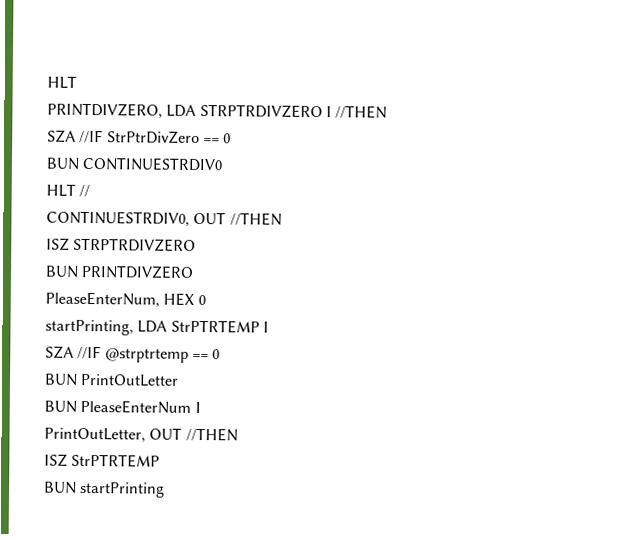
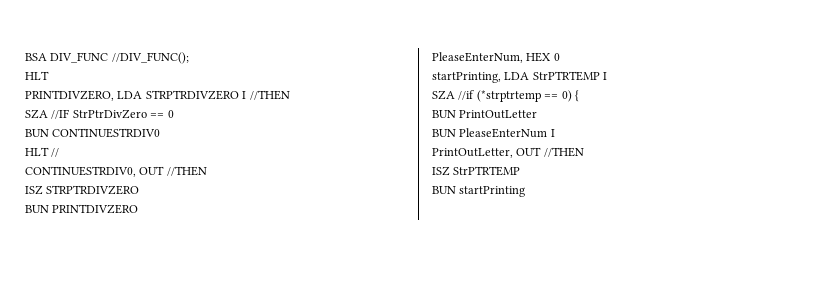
+ BSA DIV_FUNC //DIV_FUNC();
- SZA //IF @strptrtemp == 0
+ SZA //if (*strptrtemp == 0) {

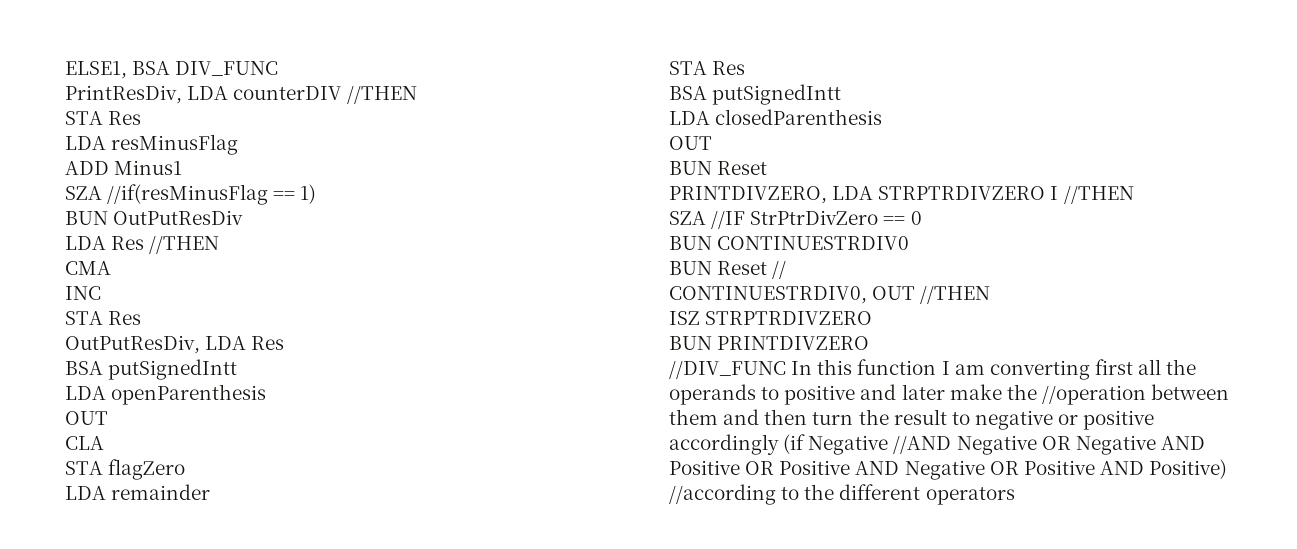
- BSA DIV_FUNC //DIV_FUNC();
- HLT
+ ELSE1, BSA DIV_FUNC
+ PrintResDiv, LDA counterDIV //THEN
+ STA Res
+ LDA resMinusFlag
+ ADD Minus1
+ SZA //if(resMinusFlag == 1)
+ BUN OutPutResDiv
+ LDA Res //THEN
+ CMA
+ INC
+ STA Res
+ OutPutResDiv, LDA Res
+ BSA putSignedIntt
+ LDA openParenthesis
+ OUT
+ CLA
+ STA flagZero
+ LDA remainder
+ STA Res
+ BSA putSignedIntt
+ LDA closedParenthesis
+ OUT
+ BUN Reset
  BUN CONTINUESTRDIV0
- HLT //
+ BUN Reset //
- PleaseEnterNum, HEX 0
- startPrinting, LDA StrPTRTEMP I
- SZA //if (*strptrtemp == 0) {
- BUN PrintOutLetter
- BUN PleaseEnterNum I
- PrintOutLetter, OUT //THEN
- ISZ StrPTRTEMP
- BUN startPrinting
+ //DIV_FUNC In this function I am converting first all the operands to positive and later make the //operation between them and then turn the result to negative or positive accordingly (if Negative //AND Negative OR Negative AND Positive OR Positive AND Negative OR Positive AND Positive) //according to the different operators

